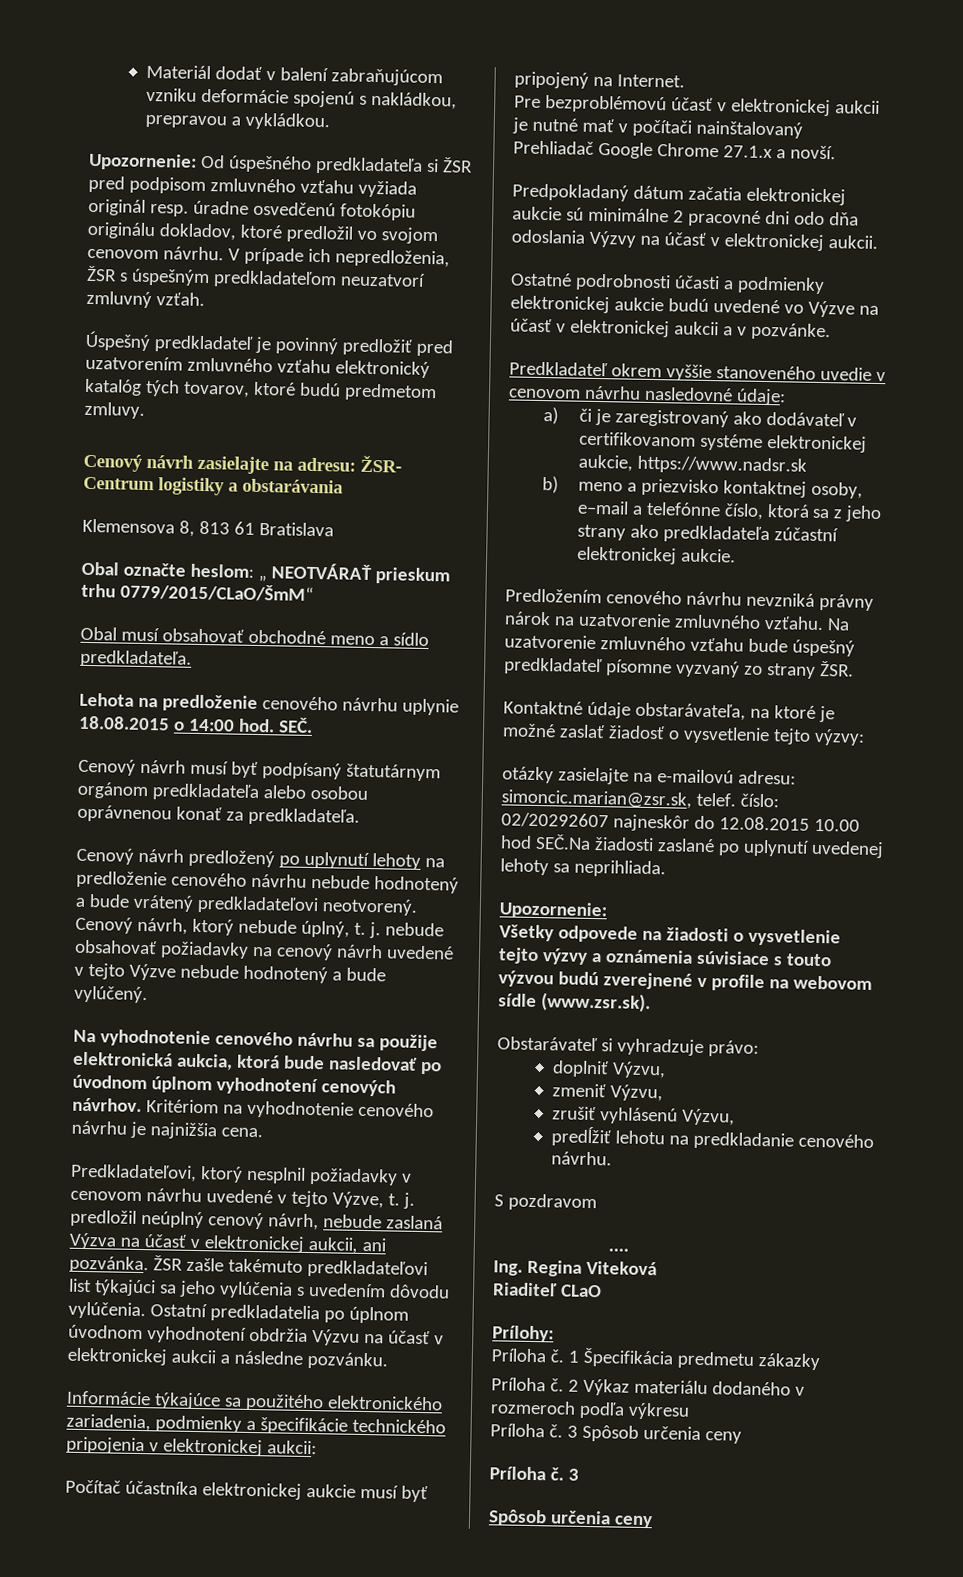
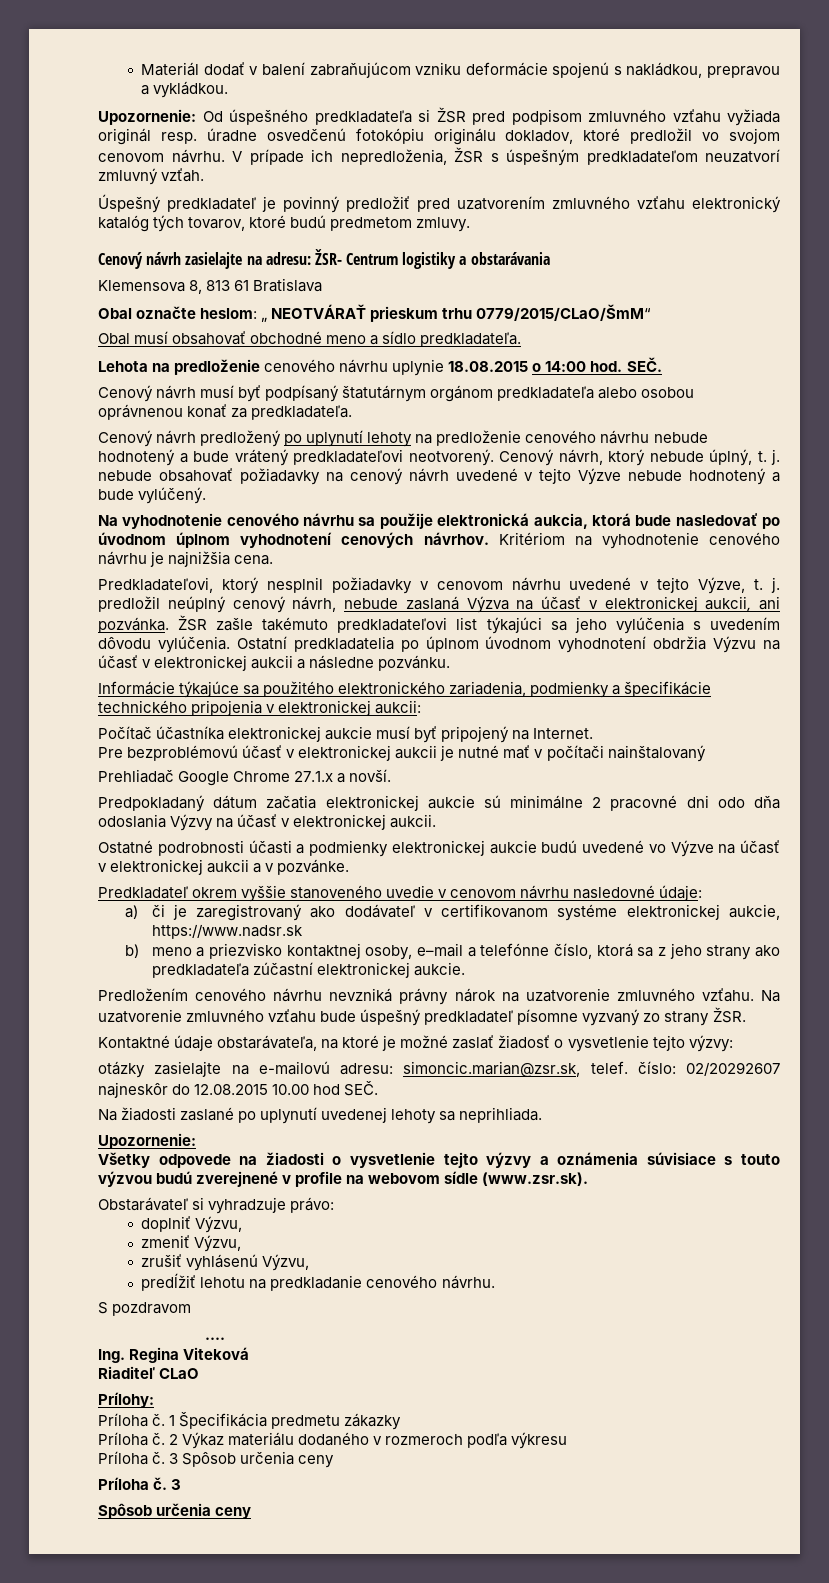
- otázky zasielajte na e-mailovú adresu: simoncic.marian@zsr.sk, telef. číslo: 02/20292607 najneskôr do 12.08.2015 10.00 hod SEČ.Na žiadosti zaslané po uplynutí uvedenej lehoty sa neprihliada.
+ otázky zasielajte na e-mailovú adresu: simoncic.marian@zsr.sk, telef. číslo: 02/20292607 najneskôr do 12.08.2015 10.00 hod SEČ.
+ Na žiadosti zaslané po uplynutí uvedenej lehoty sa neprihliada.

